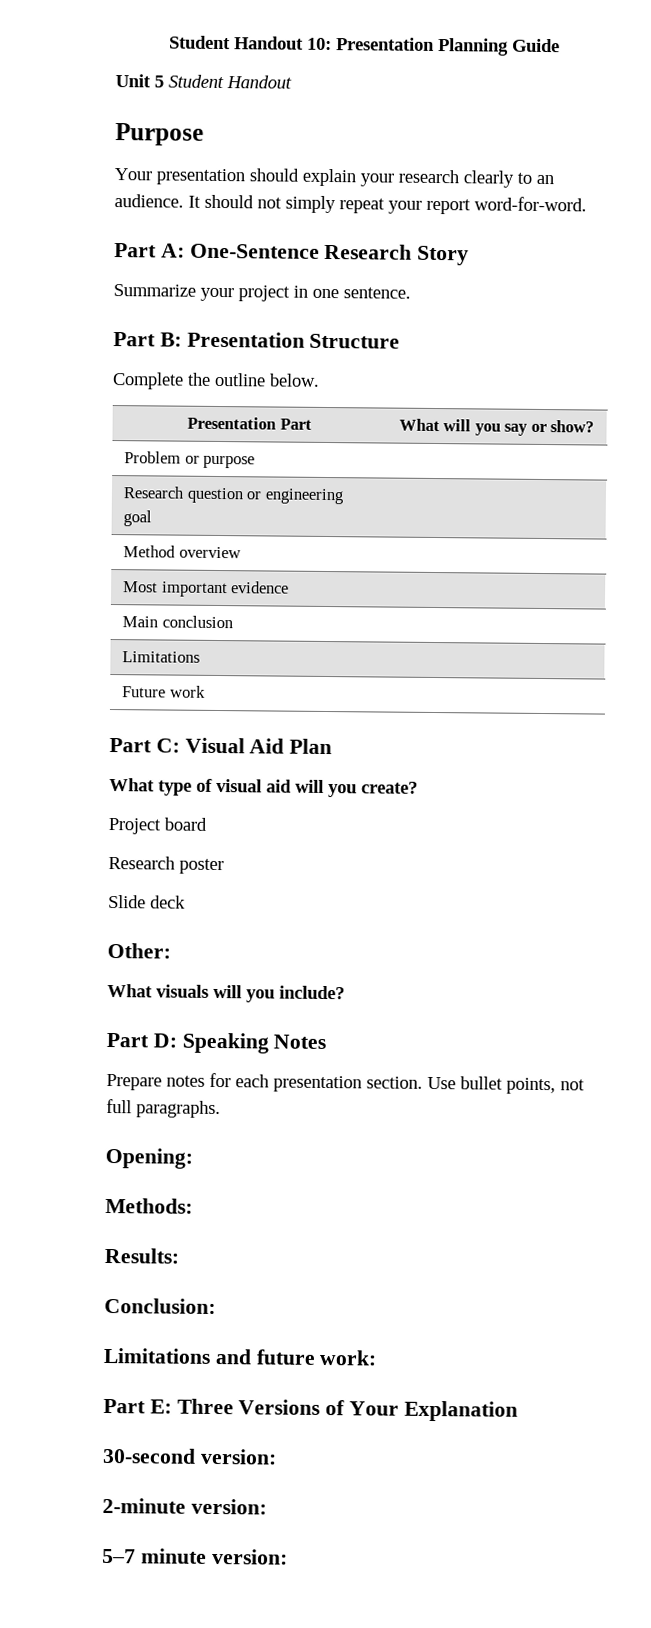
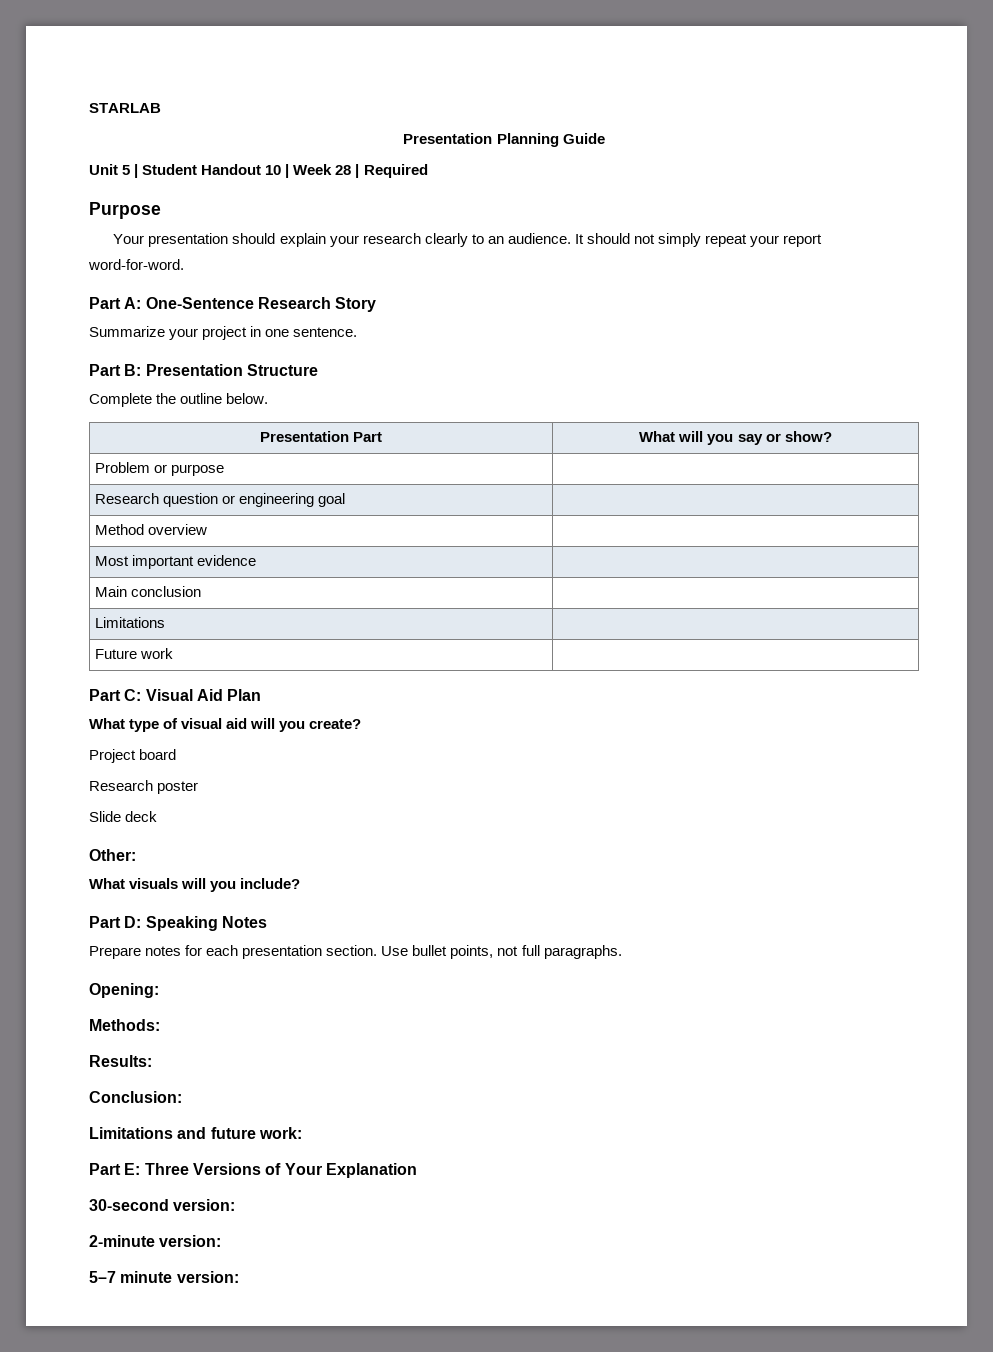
- Student Handout 10: Presentation Planning Guide
+ STARLAB
+ Presentation Planning Guide
- Unit 5 Student Handout
+ Unit 5 | Student Handout 10 | Week 28 | Required

